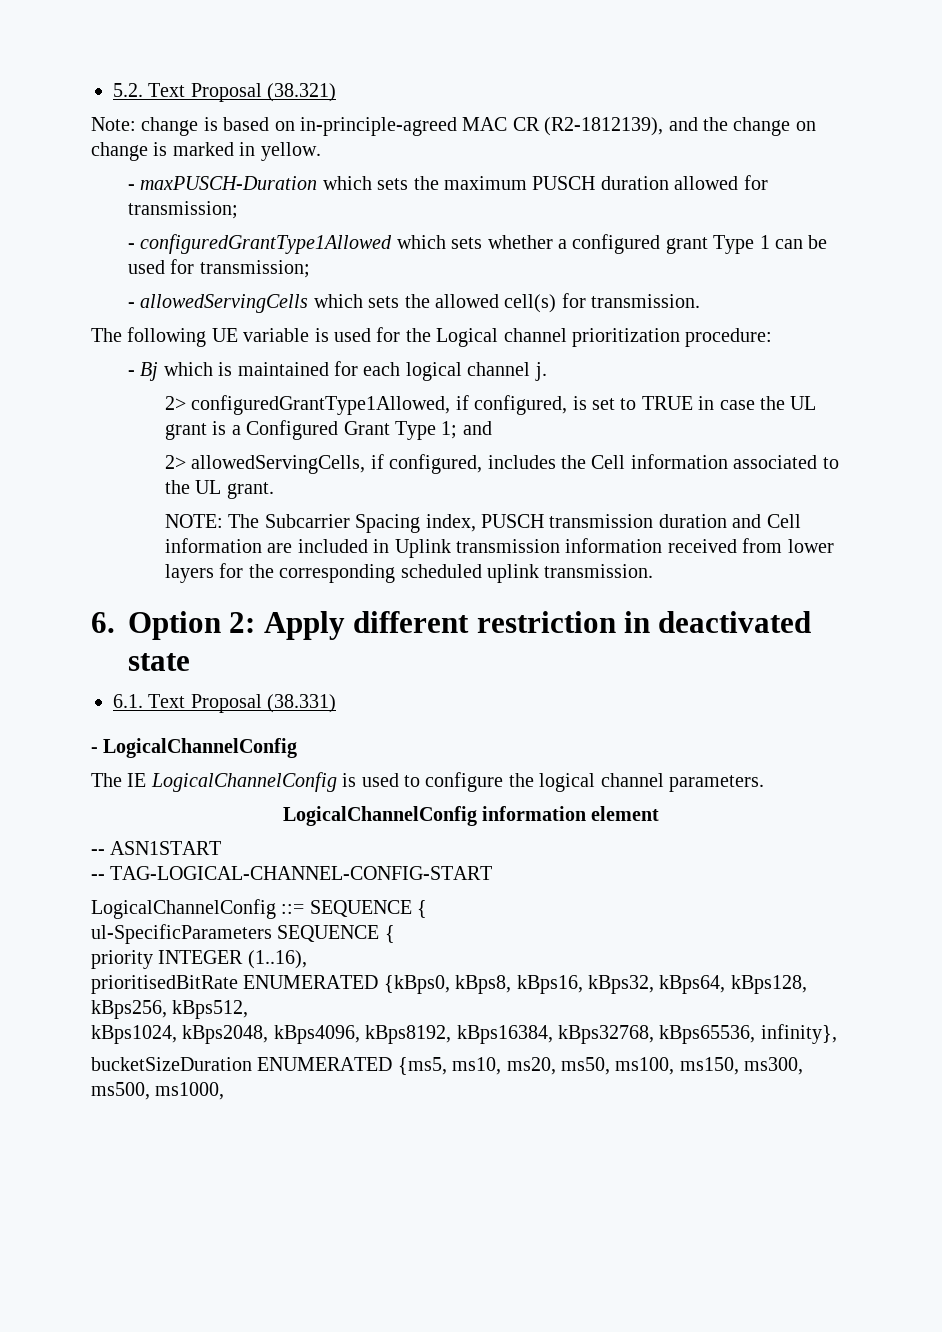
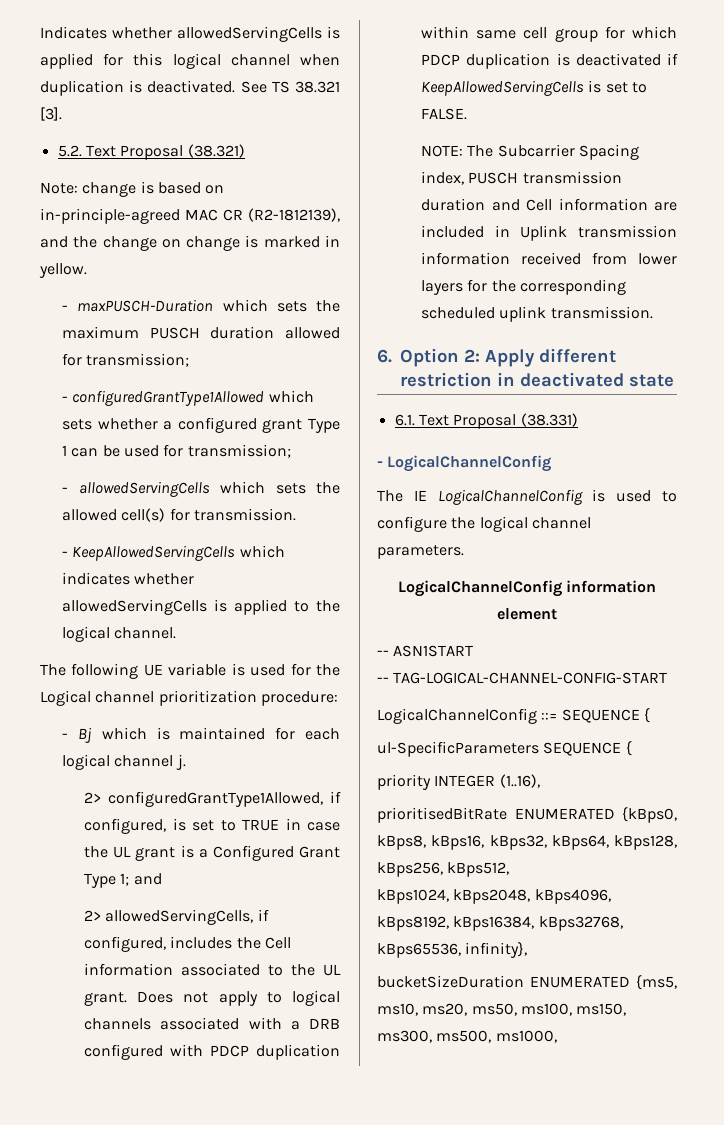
+ Indicates whether allowedServingCells is applied for this logical channel when duplication is deactivated. See TS 38.321 [3].
+ - KeepAllowedServingCells which indicates whether allowedServingCells is applied to the logical channel.
+ Does not apply to logical channels associated with a DRB configured with PDCP duplication within same cell group for which PDCP duplication is deactivated if KeepAllowedServingCells is set to FALSE.

